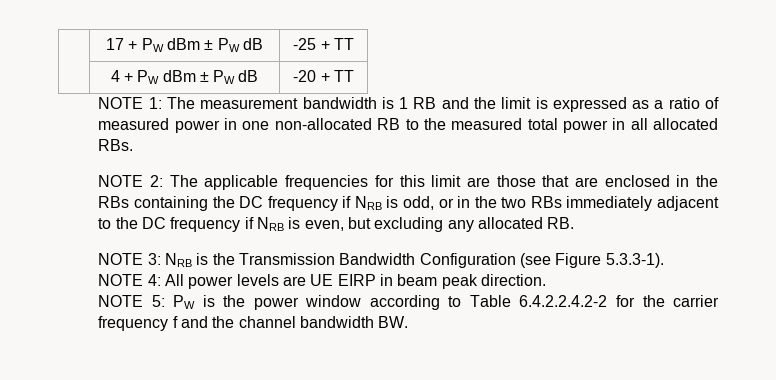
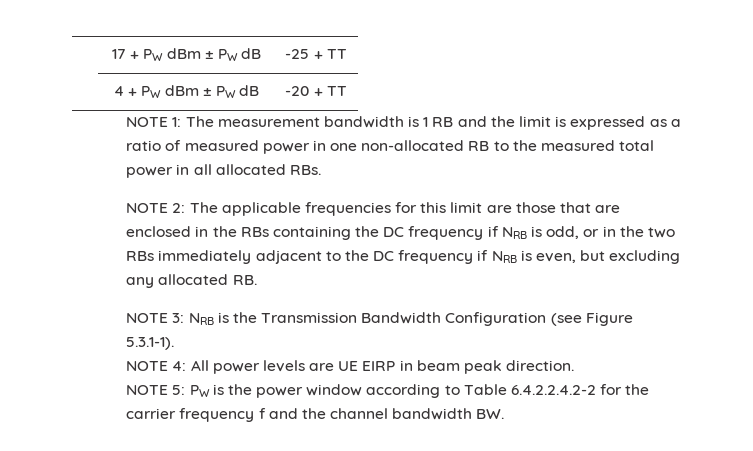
- NOTE 3: NRB is the Transmission Bandwidth Configuration (see Figure 5.3.3-1).
+ NOTE 3: NRB is the Transmission Bandwidth Configuration (see Figure 5.3.1-1).

